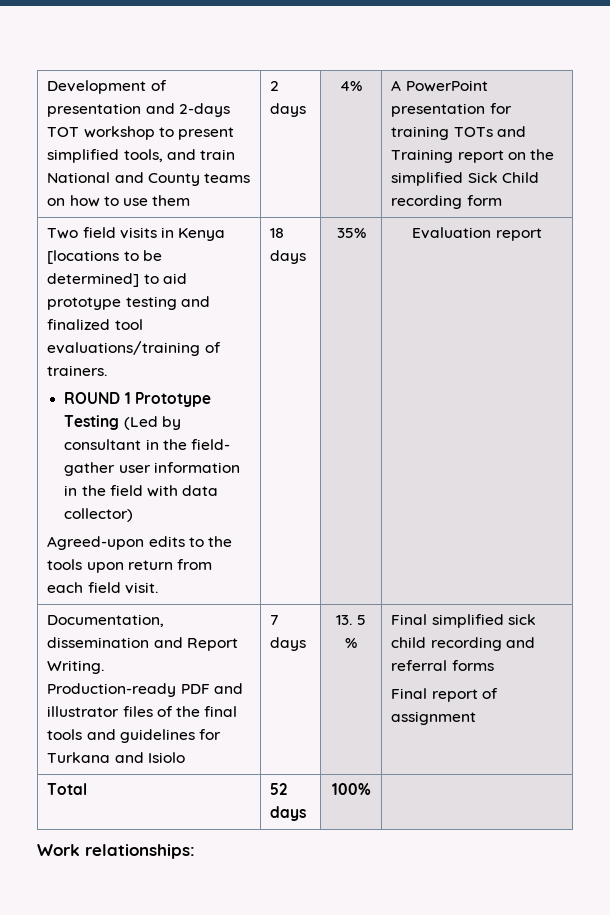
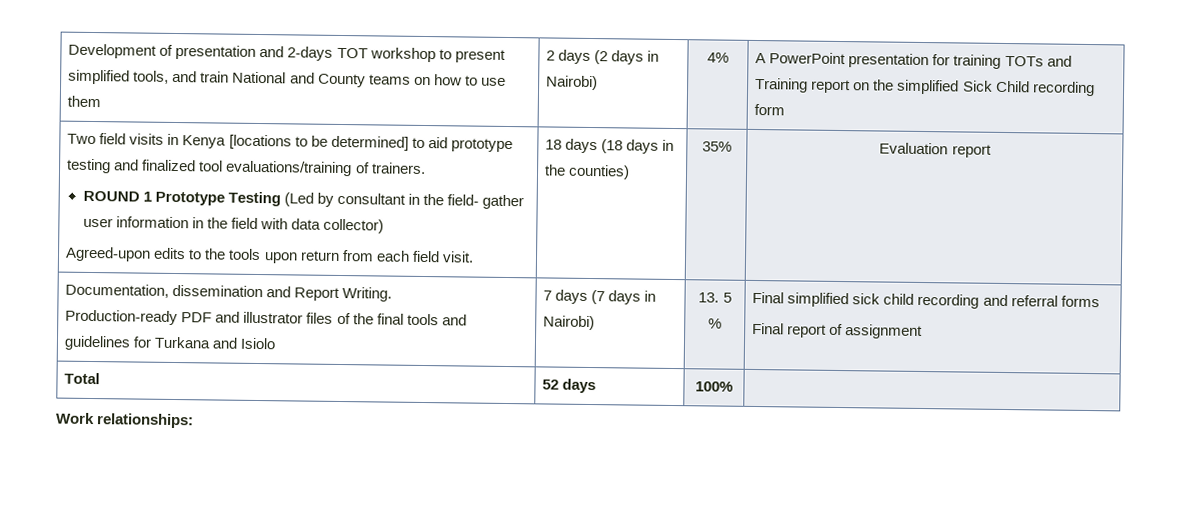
- 2 days
+ 2 days (2 days in Nairobi)
- 18 days
+ 18 days (18 days in the counties)
- 7 days
+ 7 days (7 days in Nairobi)

